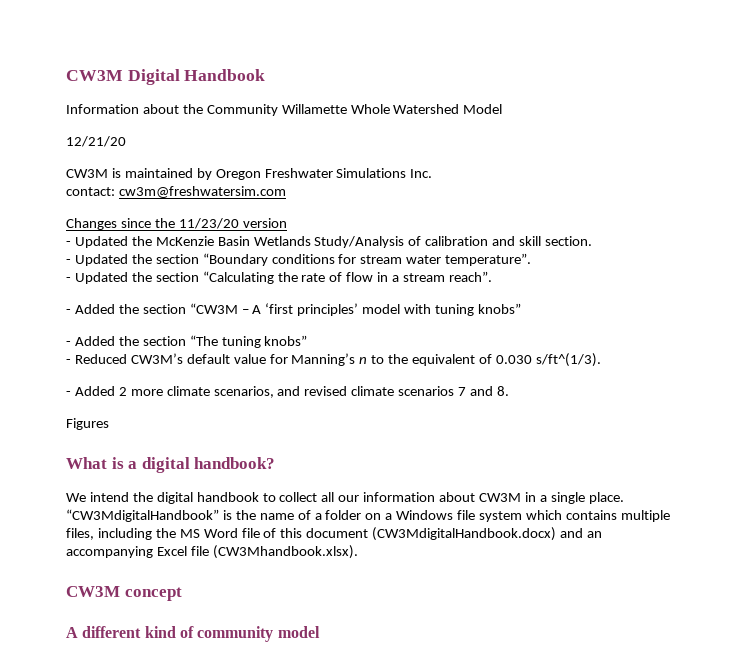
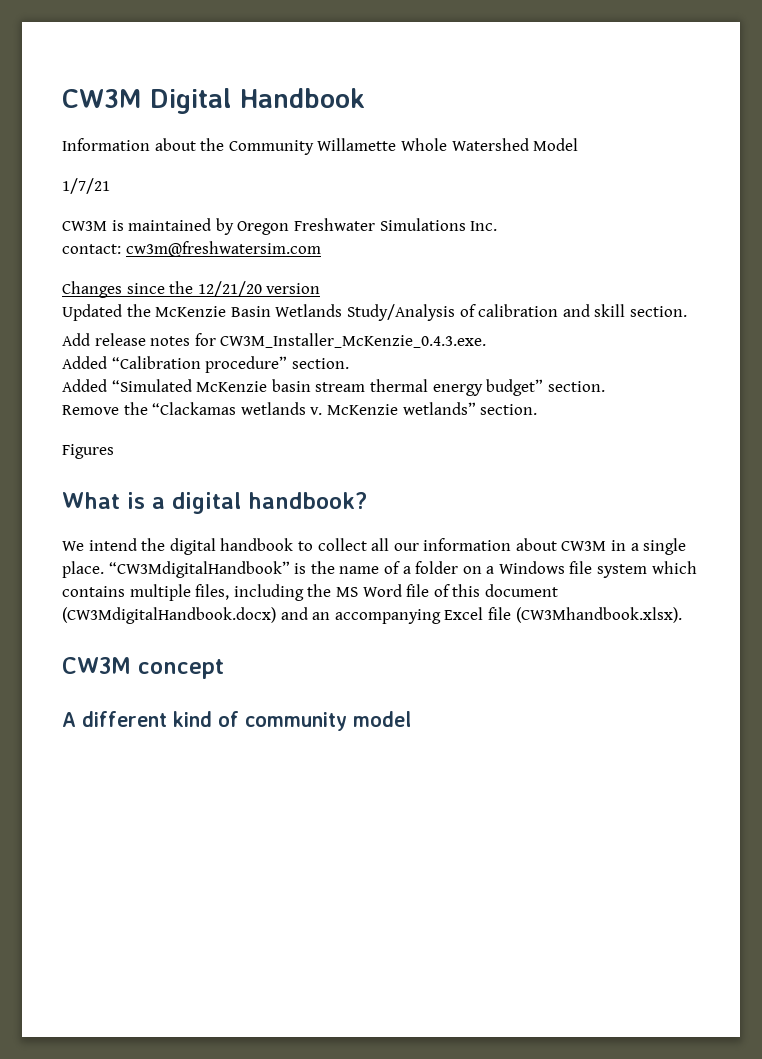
- 12/21/20
+ 1/7/21
- Changes since the 11/23/20 version
+ Changes since the 12/21/20 version
- - Updated the McKenzie Basin Wetlands Study/Analysis of calibration and skill section.
+ Updated the McKenzie Basin Wetlands Study/Analysis of calibration and skill section.
- - Updated the section “Boundary conditions for stream water temperature”.
- - Updated the section “Calculating the rate of flow in a stream reach”.
- - Added the section “CW3M – A ‘first principles’ model with tuning knobs”
- - Added the section “The tuning knobs”
- - Reduced CW3M’s default value for Manning’s n to the equivalent of 0.030 s/ft^(1/3).
- - Added 2 more climate scenarios, and revised climate scenarios 7 and 8.
+ Add release notes for CW3M_Installer_McKenzie_0.4.3.exe.
+ Added “Calibration procedure” section.
+ Added “Simulated McKenzie basin stream thermal energy budget” section.
+ Remove the “Clackamas wetlands v. McKenzie wetlands” section.

